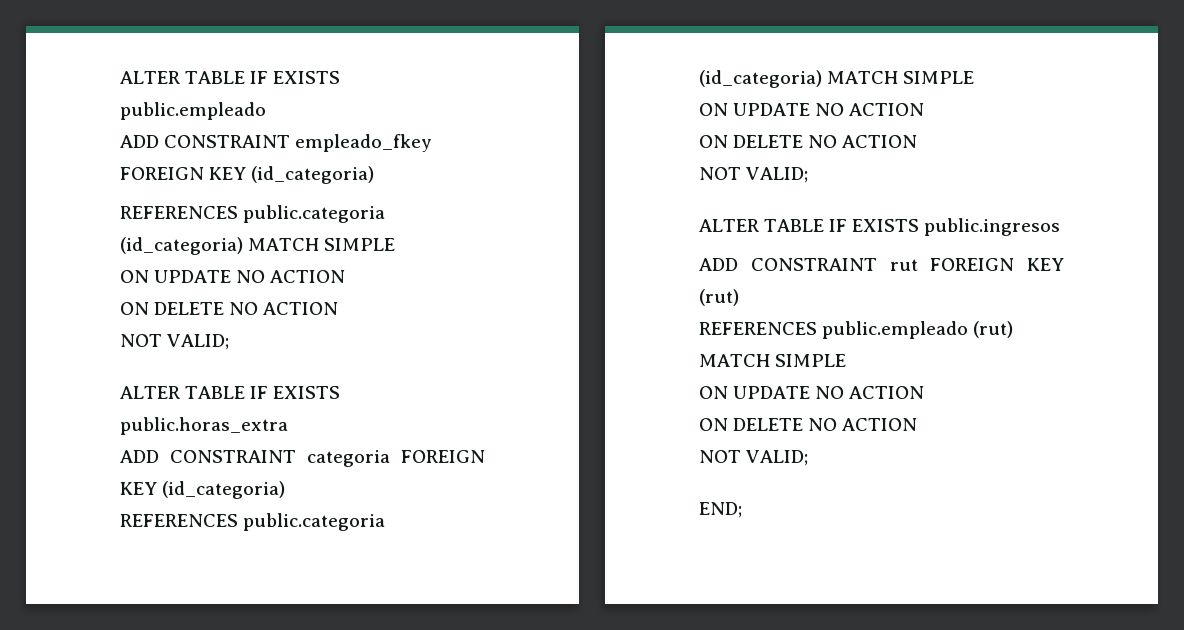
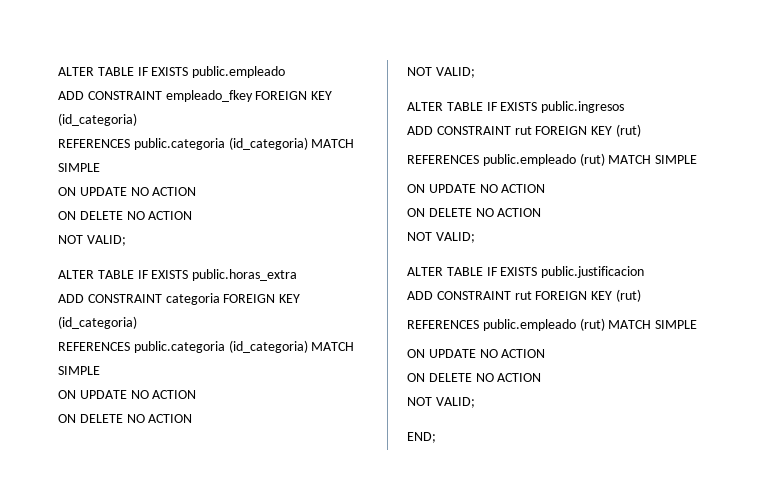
+ ALTER TABLE IF EXISTS public.justificacion
+ ADD CONSTRAINT rut FOREIGN KEY (rut)
+ REFERENCES public.empleado (rut) MATCH SIMPLE
+ ON UPDATE NO ACTION
+ ON DELETE NO ACTION
+ NOT VALID;

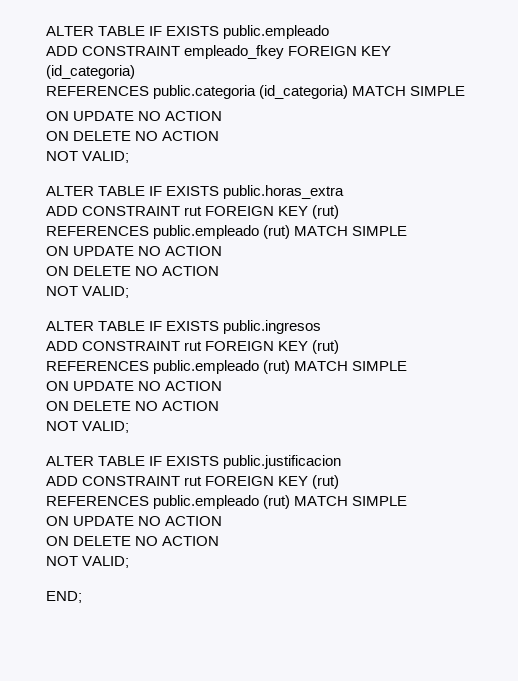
  ALTER TABLE IF EXISTS public.horas_extra
- ADD CONSTRAINT categoria FOREIGN KEY (id_categoria)
- REFERENCES public.categoria (id_categoria) MATCH SIMPLE
+ ADD CONSTRAINT rut FOREIGN KEY (rut)
+ REFERENCES public.empleado (rut) MATCH SIMPLE

